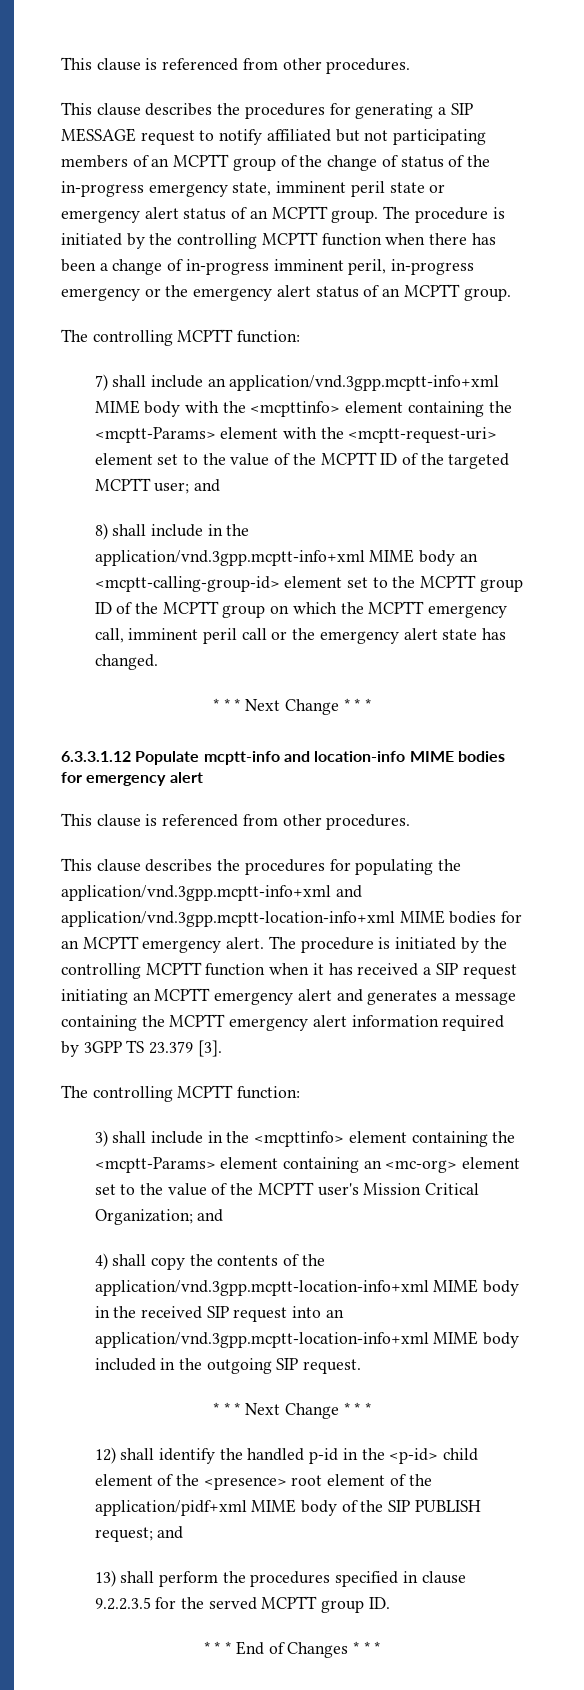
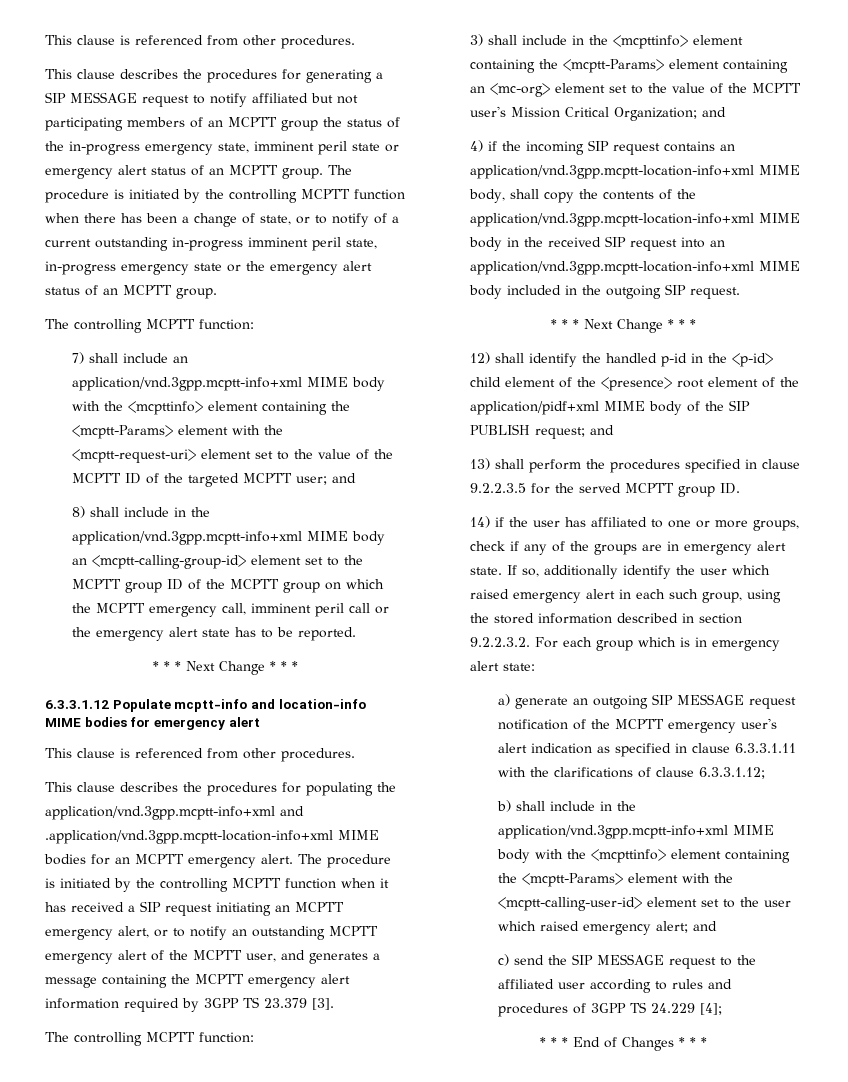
- This clause describes the procedures for generating a SIP MESSAGE request to notify affiliated but not participating members of an MCPTT group of the change of status of the in-progress emergency state, imminent peril state or emergency alert status of an MCPTT group.
+ This clause describes the procedures for generating a SIP MESSAGE request to notify affiliated but not participating members of an MCPTT group the status of the in-progress emergency state, imminent peril state or emergency alert status of an MCPTT group.
- The procedure is initiated by the controlling MCPTT function when there has been a change of in-progress imminent peril, in-progress emergency or the emergency alert status of an MCPTT group.
+ The procedure is initiated by the controlling MCPTT function when there has been a change of state, or to notify of a current outstanding in-progress imminent peril state, in-progress emergency state or the emergency alert status of an MCPTT group.
- 8) shall include in the application/vnd.3gpp.mcptt-info+xml MIME body an <mcptt-calling-group-id> element set to the MCPTT group ID of the MCPTT group on which the MCPTT emergency call, imminent peril call or the emergency alert state has changed.
+ 8) shall include in the application/vnd.3gpp.mcptt-info+xml MIME body an <mcptt-calling-group-id> element set to the MCPTT group ID of the MCPTT group on which the MCPTT emergency call, imminent peril call or the emergency alert state has to be reported.
- This clause describes the procedures for populating the application/vnd.3gpp.mcptt-info+xml and application/vnd.3gpp.mcptt-location-info+xml MIME bodies for an MCPTT emergency alert.
+ This clause describes the procedures for populating the application/vnd.3gpp.mcptt-info+xml and .application/vnd.3gpp.mcptt-location-info+xml MIME bodies for an MCPTT emergency alert.
- The procedure is initiated by the controlling MCPTT function when it has received a SIP request initiating an MCPTT emergency alert and generates a message containing the MCPTT emergency alert information required by 3GPP TS 23.379 [3].
+ The procedure is initiated by the controlling MCPTT function when it has received a SIP request initiating an MCPTT emergency alert, or to notify an outstanding MCPTT emergency alert of the MCPTT user, and generates a message containing the MCPTT emergency alert information required by 3GPP TS 23.379 [3].
- 4) shall copy the contents of the application/vnd.3gpp.mcptt-location-info+xml MIME body in the received SIP request into an application/vnd.3gpp.mcptt-location-info+xml MIME body included in the outgoing SIP request.
+ 4) if the incoming SIP request contains an application/vnd.3gpp.mcptt-location-info+xml MIME body, shall copy the contents of the application/vnd.3gpp.mcptt-location-info+xml MIME body in the received SIP request into an application/vnd.3gpp.mcptt-location-info+xml MIME body included in the outgoing SIP request.
+ 14) if the user has affiliated to one or more groups, check if any of the groups are in emergency alert state. If so, additionally identify the user which raised emergency alert in each such group, using the stored information described in section 9.2.2.3.2. For each group which is in emergency alert state:
+ a) generate an outgoing SIP MESSAGE request notification of the MCPTT emergency user's alert indication as specified in clause 6.3.3.1.11 with the clarifications of clause 6.3.3.1.12;
+ b) shall include in the application/vnd.3gpp.mcptt-info+xml MIME body with the <mcpttinfo> element containing the <mcptt-Params> element with the <mcptt-calling-user-id> element set to the user which raised emergency alert; and
+ c) send the SIP MESSAGE request to the affiliated user according to rules and procedures of 3GPP TS 24.229 [4];

